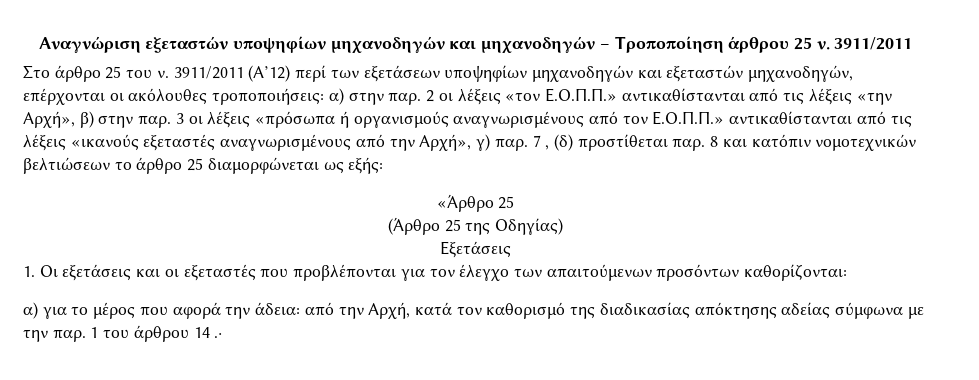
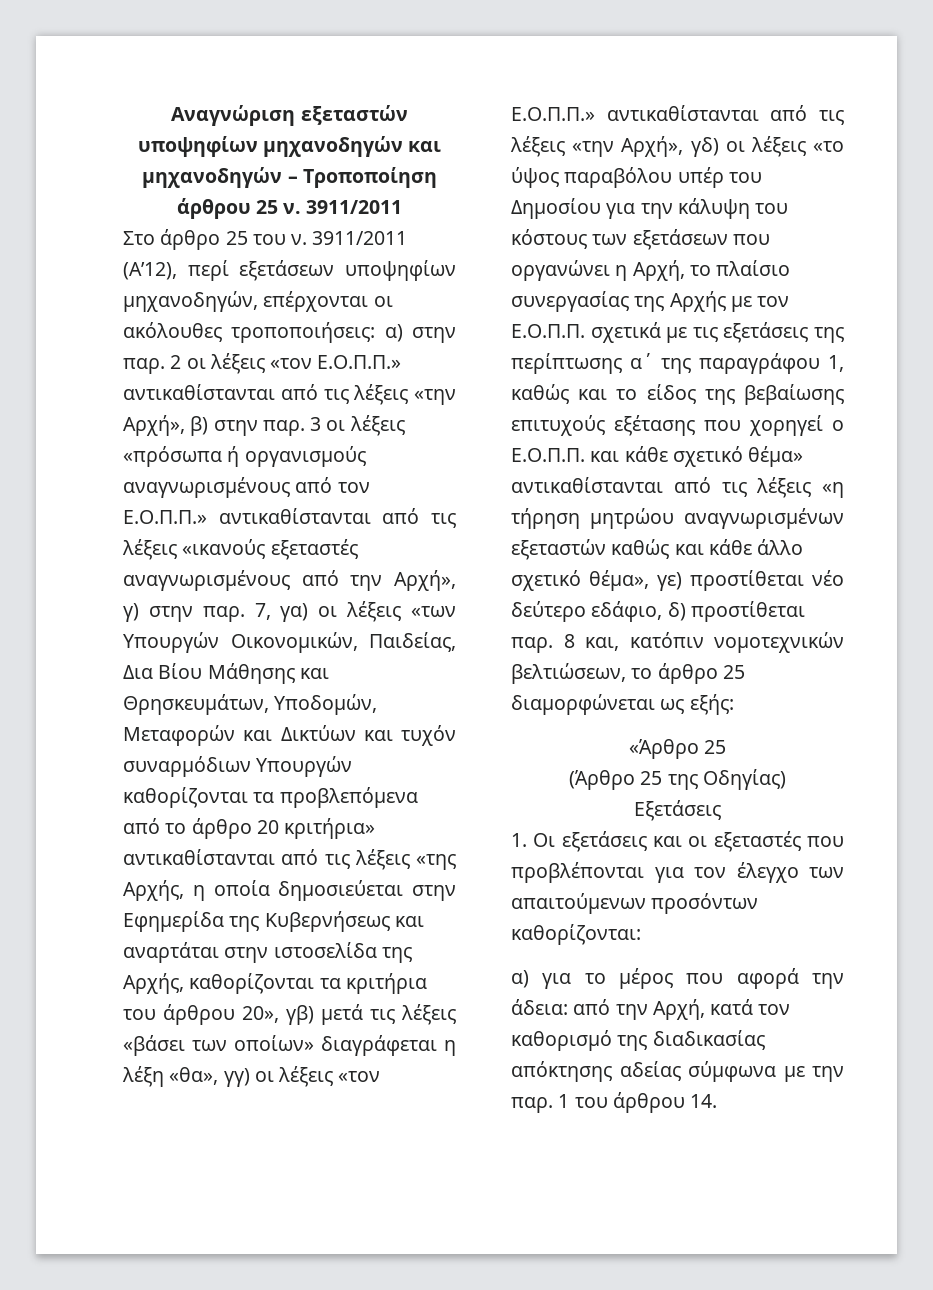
- 3911/2011 (Α’12) περί των εξετάσεων υποψηφίων μηχανοδηγών και εξεταστών μηχανοδηγών, επέρχονται οι ακόλουθες τροποποιήσεις: α) στην παρ.
+ 3911/2011 (Α’12), περί εξετάσεων υποψηφίων μηχανοδηγών, επέρχονται οι ακόλουθες τροποποιήσεις: α) στην παρ.
- 3 οι λέξεις «πρόσωπα ή οργανισμούς αναγνωρισμένους από τον Ε.Ο.Π.Π.» αντικαθίστανται από τις λέξεις «ικανούς εξεταστές αναγνωρισμένους από την Αρχή», γ) παρ. 7 , (δ) προστίθεται παρ.
+ 3 οι λέξεις «πρόσωπα ή οργανισμούς αναγνωρισμένους από τον Ε.Ο.Π.Π.» αντικαθίστανται από τις λέξεις «ικανούς εξεταστές αναγνωρισμένους από την Αρχή», γ) στην παρ. 7, γα) οι λέξεις «των Υπουργών Οικονομικών, Παιδείας, Δια Βίου Μάθησης και Θρησκευμάτων, Υποδομών, Μεταφορών και Δικτύων και τυχόν συναρμόδιων Υπουργών καθορίζονται τα προβλεπόμενα από το άρθρο 20 κριτήρια» αντικαθίστανται από τις λέξεις «της Αρχής, η οποία δημοσιεύεται στην Εφημερίδα της Κυβερνήσεως και αναρτάται στην ιστοσελίδα της Αρχής, καθορίζονται τα κριτήρια του άρθρου 20», γβ) μετά τις λέξεις «βάσει των οποίων» διαγράφεται η λέξη «θα», γγ) οι λέξεις «τον Ε.Ο.Π.Π.» αντικαθίστανται από τις λέξεις «την Αρχή», γδ) οι λέξεις «το ύψος παραβόλου υπέρ του Δημοσίου για την κάλυψη του κόστους των εξετάσεων που οργανώνει η Αρχή, το πλαίσιο συνεργασίας της Αρχής με τον Ε.Ο.Π.Π. σχετικά με τις εξετάσεις της περίπτωσης α΄ της παραγράφου 1, καθώς και το είδος της βεβαίωσης επιτυχούς εξέτασης που χορηγεί ο Ε.Ο.Π.Π. και κάθε σχετικό θέμα» αντικαθίστανται από τις λέξεις «η τήρηση μητρώου αναγνωρισμένων εξεταστών καθώς και κάθε άλλο σχετικό θέμα», γε) προστίθεται νέο δεύτερο εδάφιο, δ) προστίθεται παρ.
- 8 και κατόπιν νομοτεχνικών βελτιώσεων το άρθρο 25 διαμορφώνεται ως εξής:
+ 8 και, κατόπιν νομοτεχνικών βελτιώσεων, το άρθρο 25 διαμορφώνεται ως εξής:
- 1 του άρθρου 14 .·
+ 1 του άρθρου 14.

